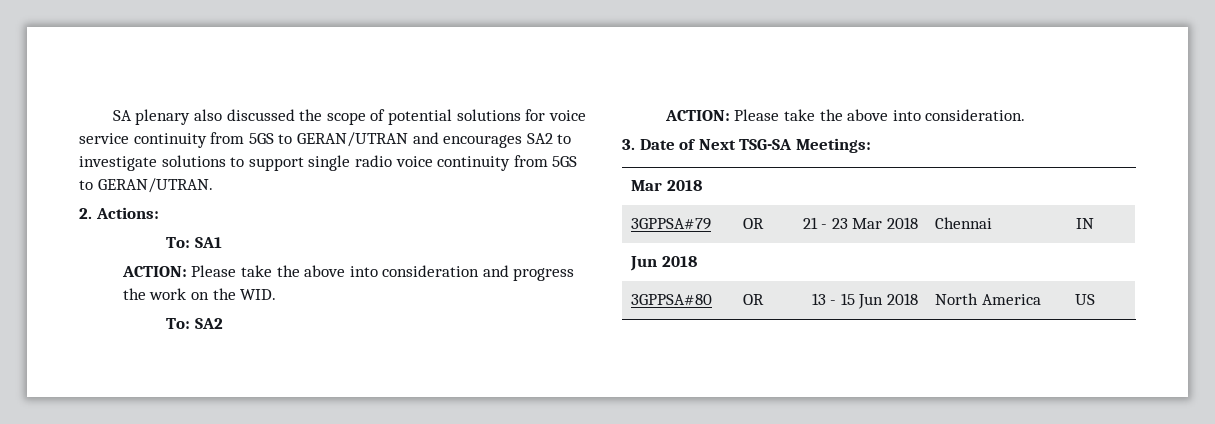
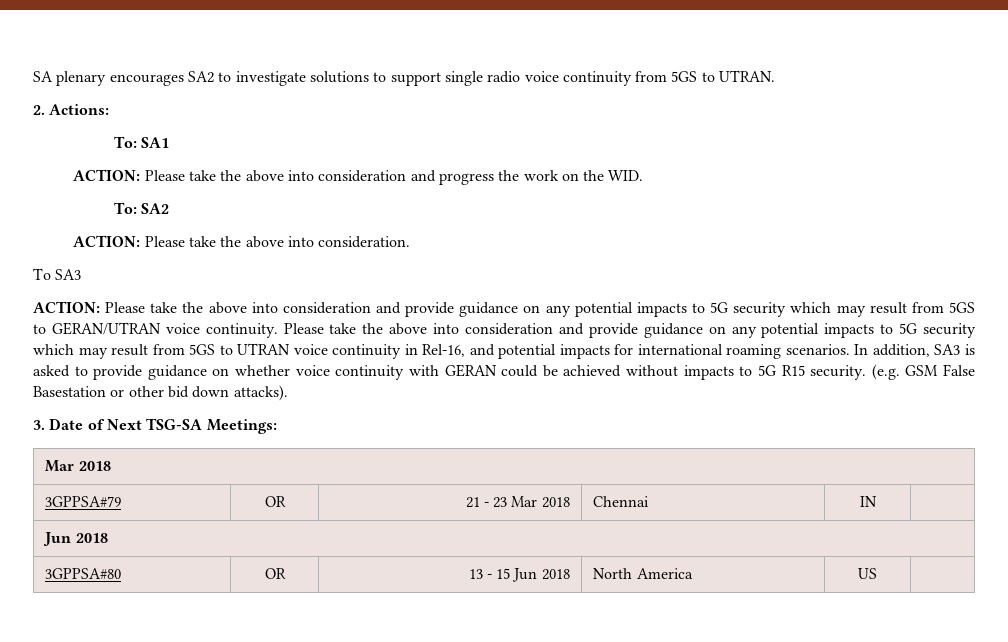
- SA plenary also discussed the scope of potential solutions for voice service continuity from 5GS to GERAN/UTRAN and encourages SA2 to investigate solutions to support single radio voice continuity from 5GS to GERAN/UTRAN.
+ SA plenary encourages SA2 to investigate solutions to support single radio voice continuity from 5GS to UTRAN.
+ To SA3
+ ACTION: Please take the above into consideration and provide guidance on any potential impacts to 5G security which may result from 5GS to GERAN/UTRAN voice continuity. Please take the above into consideration and provide guidance on any potential impacts to 5G security which may result from 5GS to UTRAN voice continuity in Rel-16, and potential impacts for international roaming scenarios. In addition, SA3 is asked to provide guidance on whether voice continuity with GERAN could be achieved without impacts to 5G R15 security. (e.g. GSM False Basestation or other bid down attacks).

